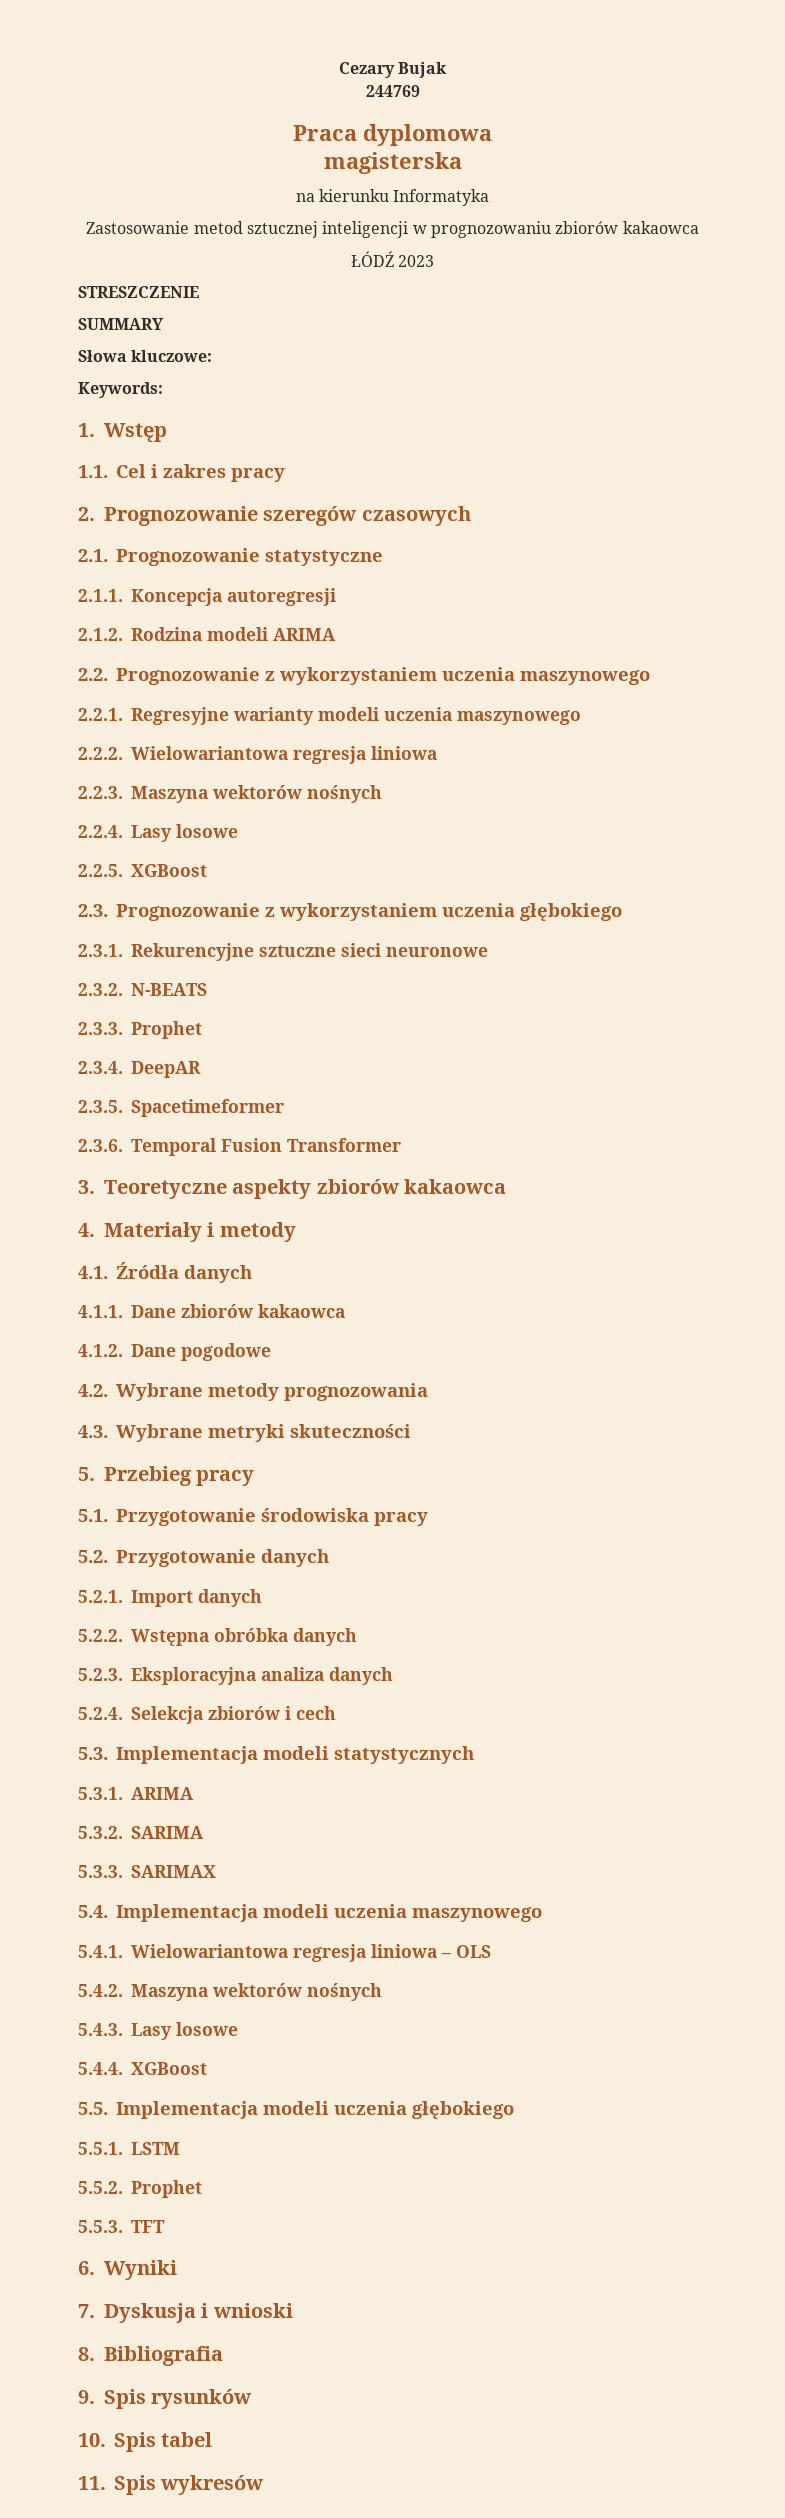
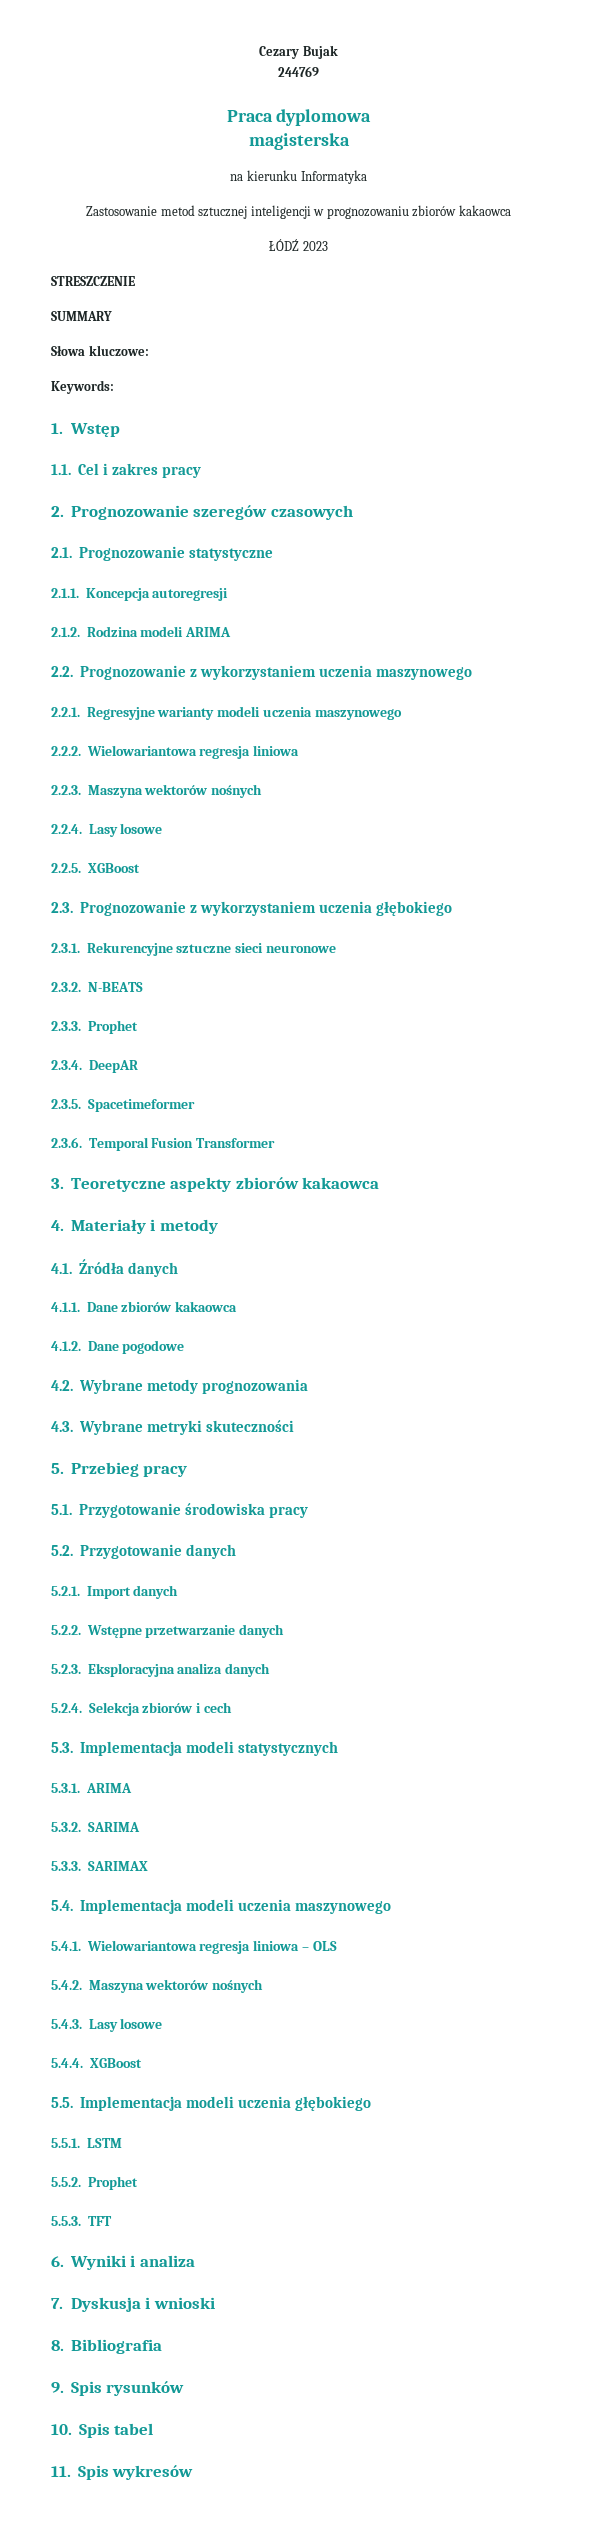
- 5.2.2. Wstępna obróbka danych
+ 5.2.2. Wstępne przetwarzanie danych
- 6. Wyniki
+ 6. Wyniki i analiza

